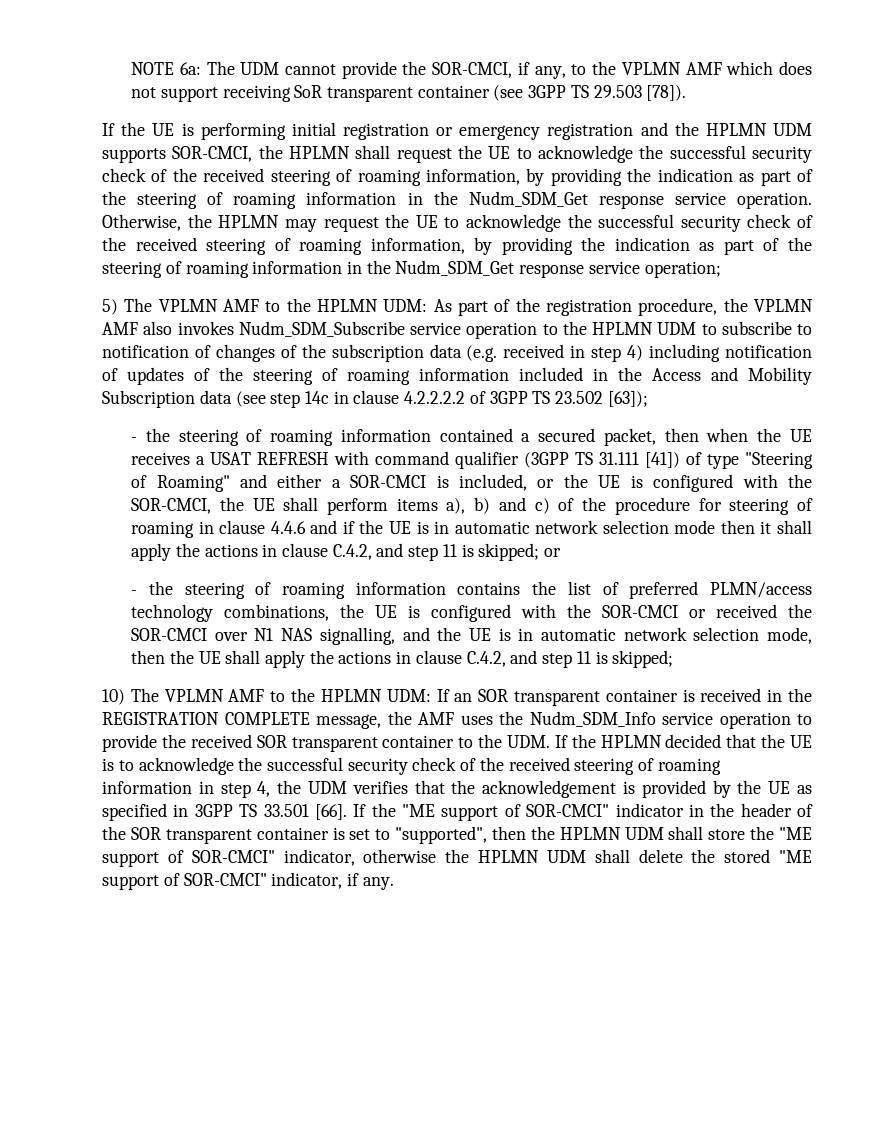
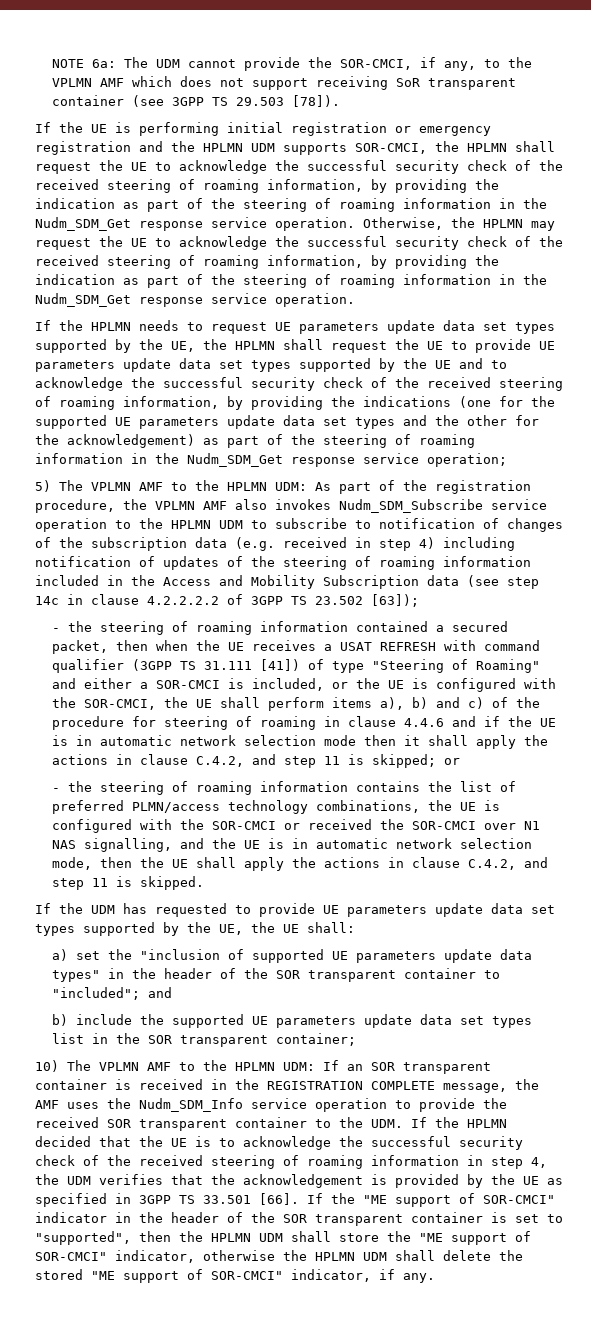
- Otherwise, the HPLMN may request the UE to acknowledge the successful security check of the received steering of roaming information, by providing the indication as part of the steering of roaming information in the Nudm_SDM_Get response service operation;
+ Otherwise, the HPLMN may request the UE to acknowledge the successful security check of the received steering of roaming information, by providing the indication as part of the steering of roaming information in the Nudm_SDM_Get response service operation.
+ If the HPLMN needs to request UE parameters update data set types supported by the UE, the HPLMN shall request the UE to provide UE parameters update data set types supported by the UE and to acknowledge the successful security check of the received steering of roaming information, by providing the indications (one for the supported UE parameters update data set types and the other for the acknowledgement) as part of the steering of roaming information in the Nudm_SDM_Get response service operation;
- - the steering of roaming information contains the list of preferred PLMN/access technology combinations, the UE is configured with the SOR-CMCI or received the SOR-CMCI over N1 NAS signalling, and the UE is in automatic network selection mode, then the UE shall apply the actions in clause C.4.2, and step 11 is skipped;
+ - the steering of roaming information contains the list of preferred PLMN/access technology combinations, the UE is configured with the SOR-CMCI or received the SOR-CMCI over N1 NAS signalling, and the UE is in automatic network selection mode, then the UE shall apply the actions in clause C.4.2, and step 11 is skipped.
+ If the UDM has requested to provide UE parameters update data set types supported by the UE, the UE shall:
+ a) set the "inclusion of supported UE parameters update data types" in the header of the SOR transparent container to "included"; and
+ b) include the supported UE parameters update data set types list in the SOR transparent container;

